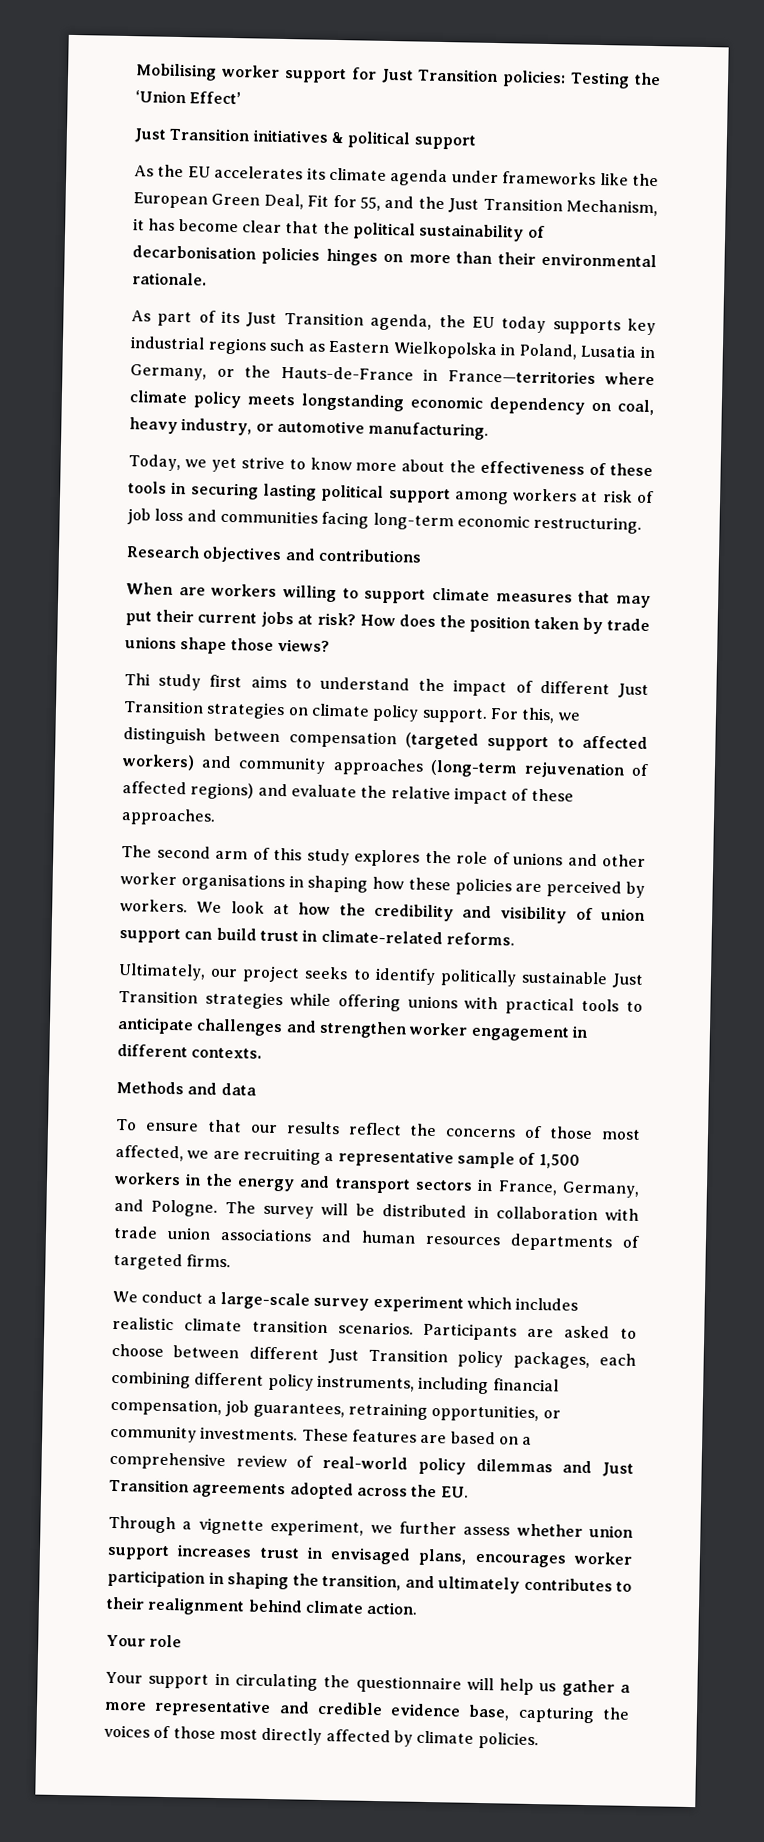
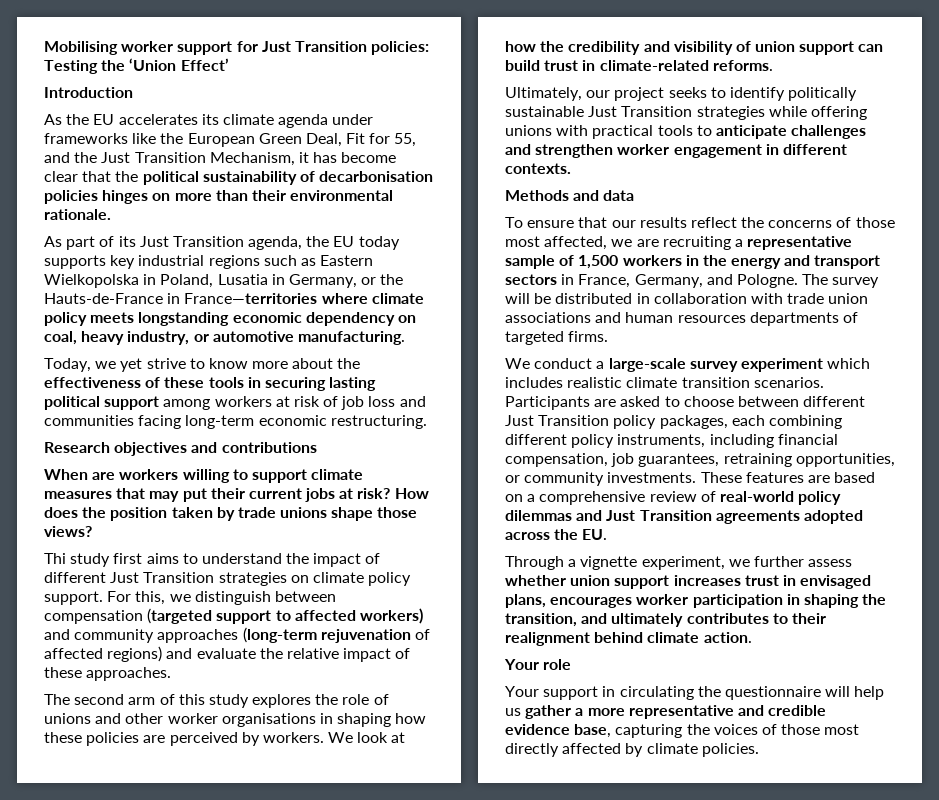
- Just Transition initiatives & political support
+ Introduction

